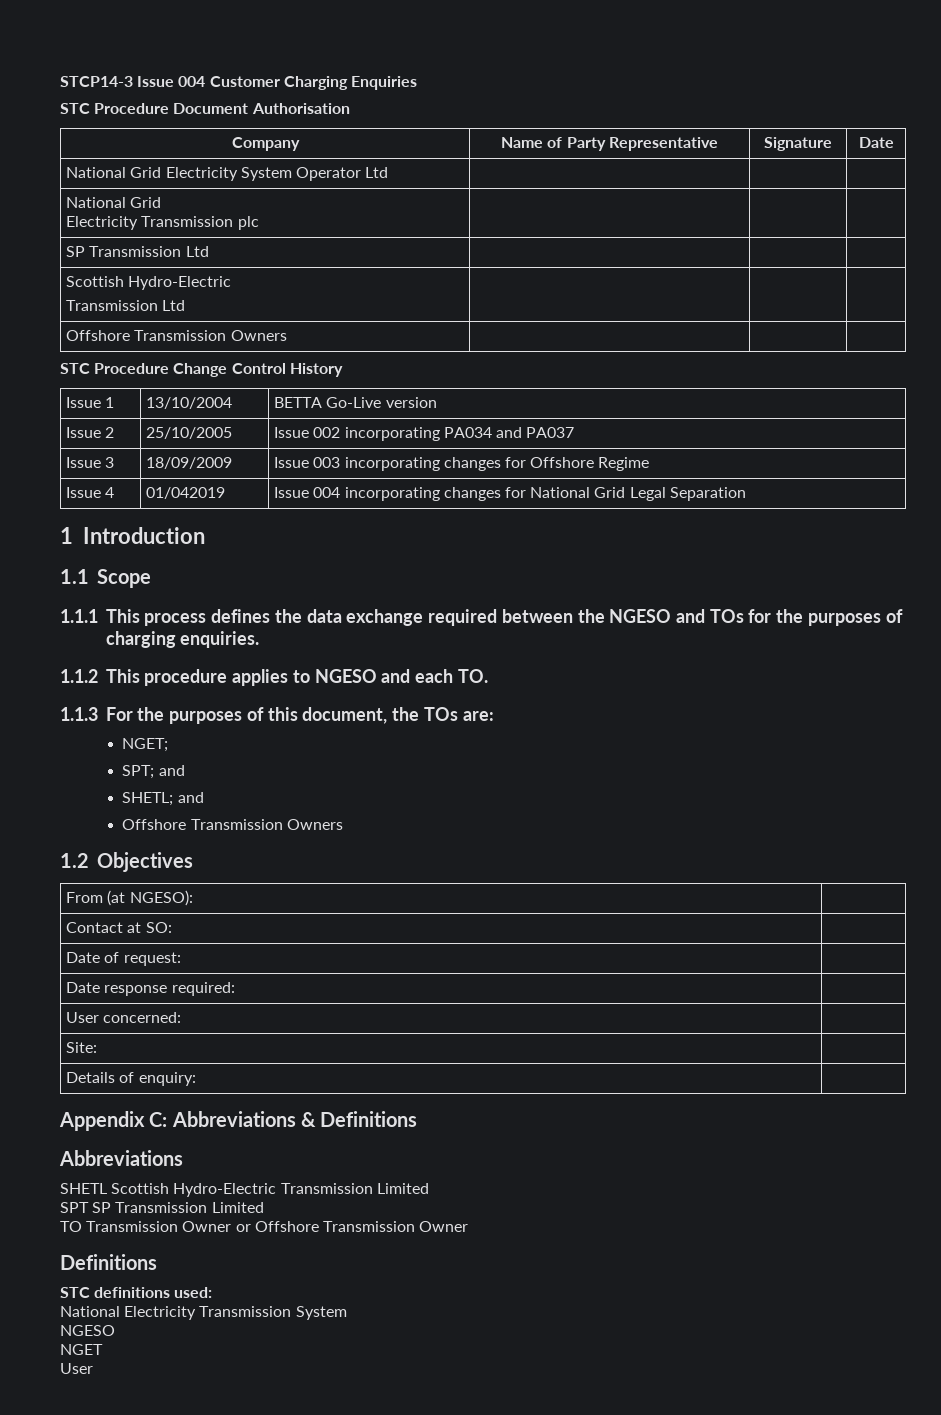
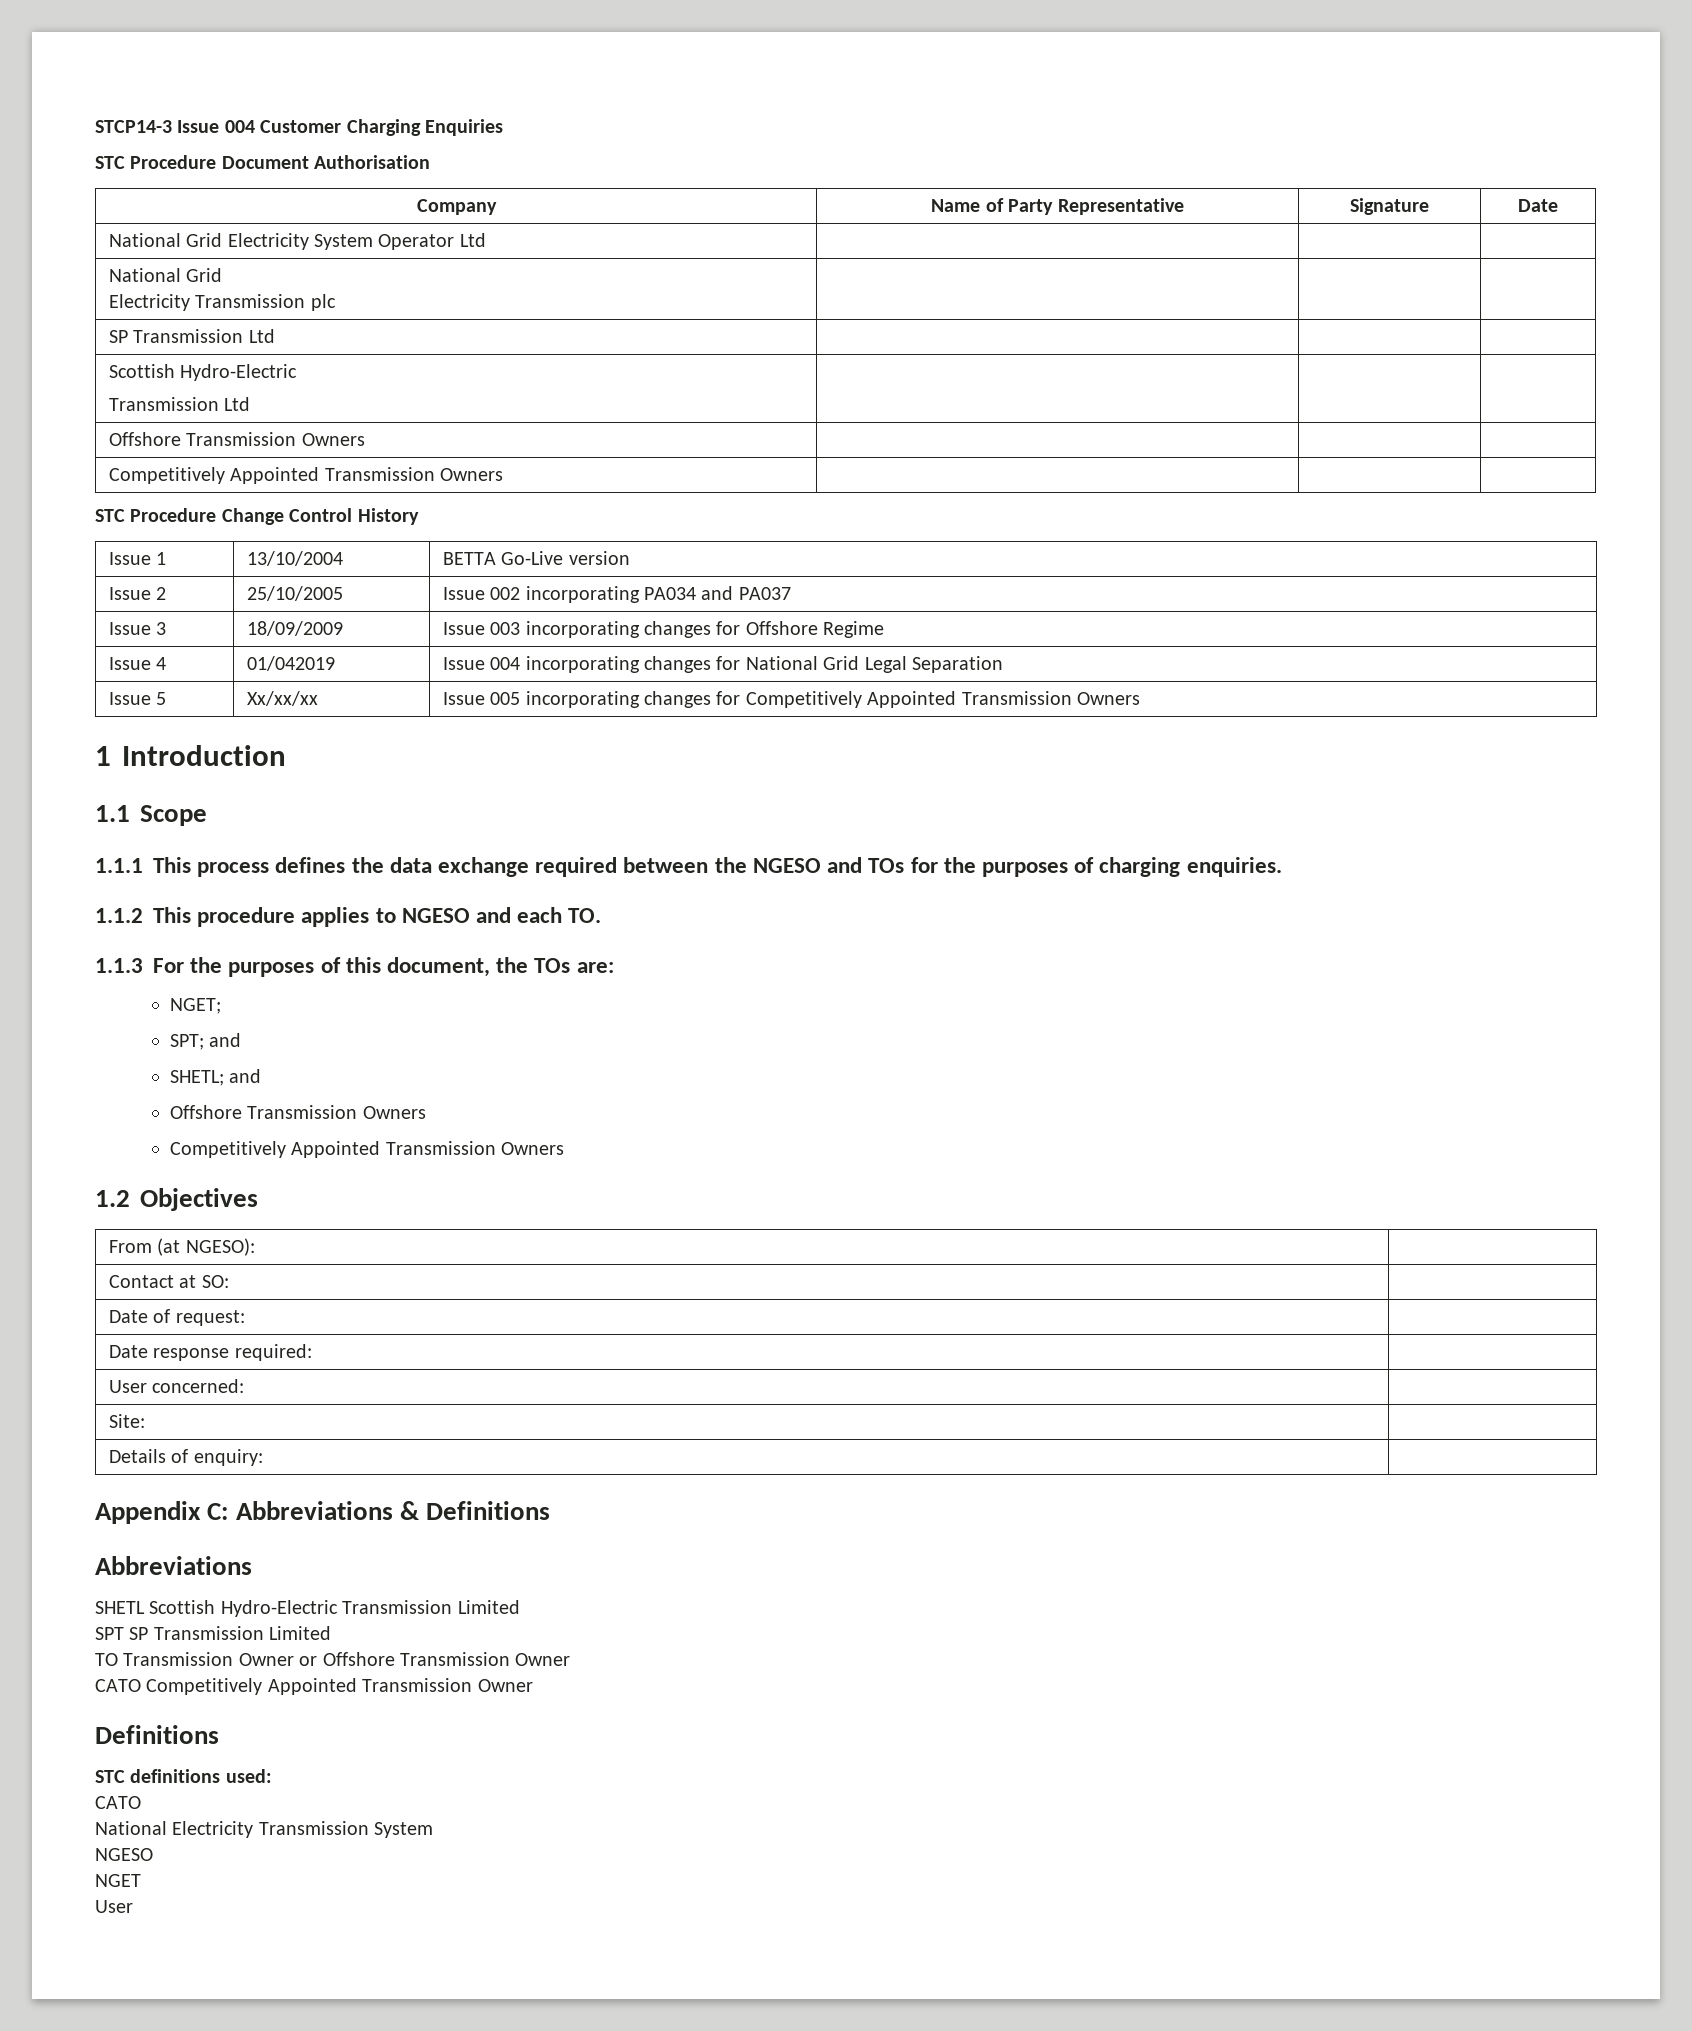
+ Competitively Appointed Transmission Owners | | |
+ Issue 5 | Xx/xx/xx | Issue 005 incorporating changes for Competitively Appointed Transmission Owners
  SHETL; and
  Offshore Transmission Owners
+ Competitively Appointed Transmission Owners
+ CATO Competitively Appointed Transmission Owner
  STC definitions used:
+ CATO

